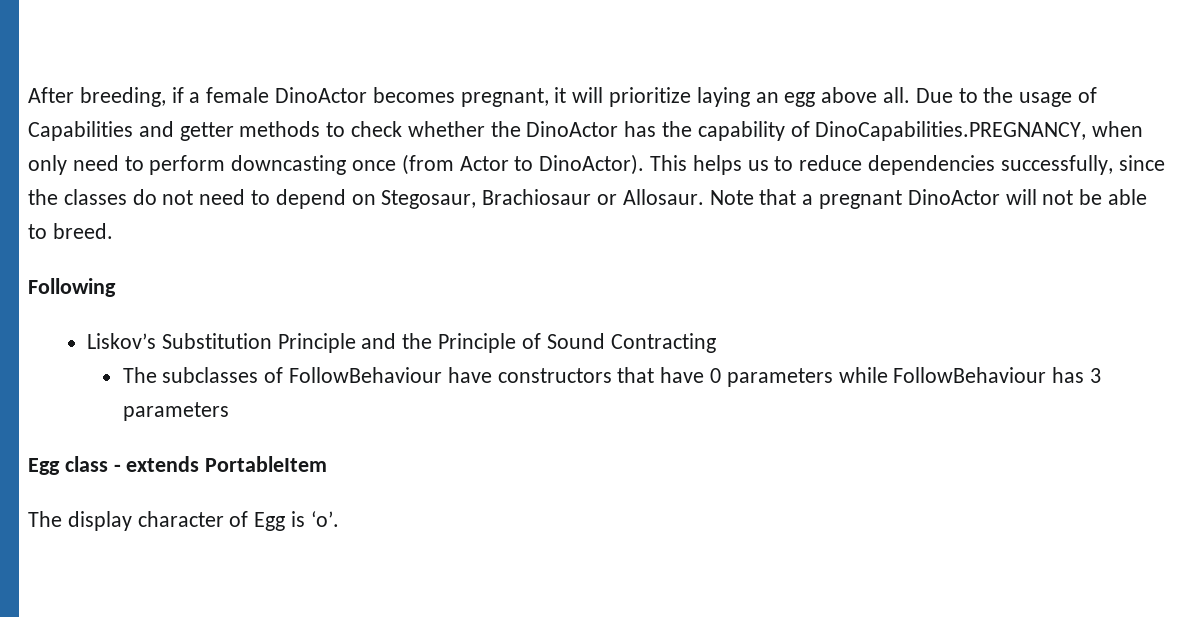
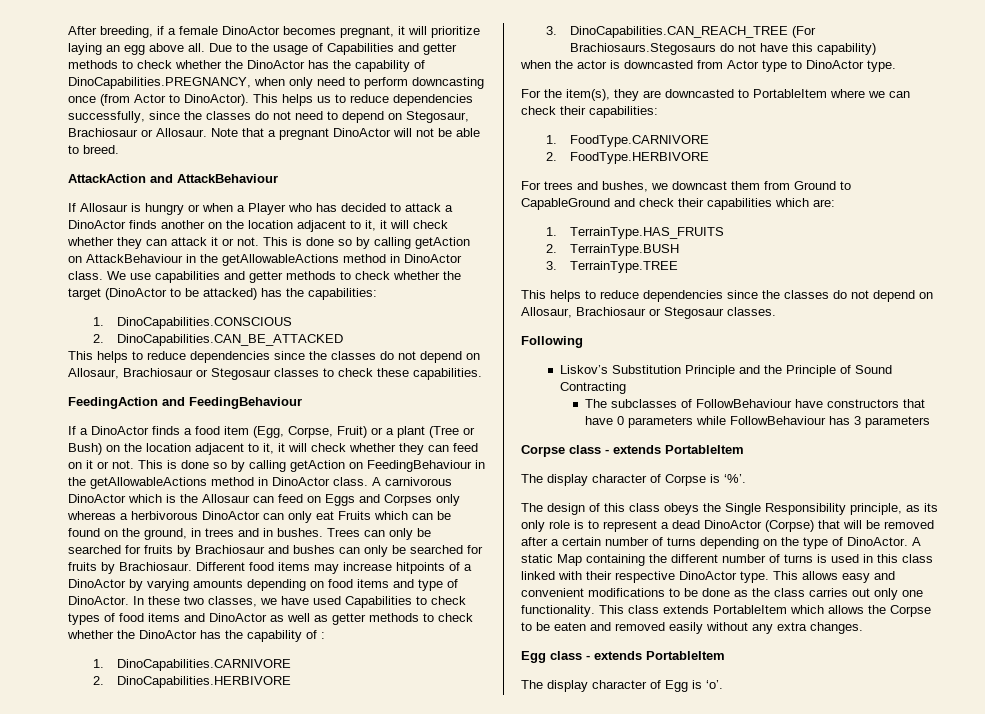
+ AttackAction and AttackBehaviour
+ If Allosaur is hungry or when a Player who has decided to attack a DinoActor finds another on the location adjacent to it, it will check whether they can attack it or not. This is done so by calling getAction on AttackBehaviour in the getAllowableActions method in DinoActor class. We use capabilities and getter methods to check whether the target (DinoActor to be attacked) has the capabilities:
+ 1. DinoCapabilities.CONSCIOUS
+ 2. DinoCapabilities.CAN_BE_ATTACKED
+ This helps to reduce dependencies since the classes do not depend on Allosaur, Brachiosaur or Stegosaur classes to check these capabilities.
+ FeedingAction and FeedingBehaviour
+ If a DinoActor finds a food item (Egg, Corpse, Fruit) or a plant (Tree or Bush) on the location adjacent to it, it will check whether they can feed on it or not. This is done so by calling getAction on FeedingBehaviour in the getAllowableActions method in DinoActor class. A carnivorous DinoActor which is the Allosaur can feed on Eggs and Corpses only whereas a herbivorous DinoActor can only eat Fruits which can be found on the ground, in trees and in bushes. Trees can only be searched for fruits by Brachiosaur and bushes can only be searched for fruits by Brachiosaur. Different food items may increase hitpoints of a DinoActor by varying amounts depending on food items and type of DinoActor. In these two classes, we have used Capabilities to check types of food items and DinoActor as well as getter methods to check whether the DinoActor has the capability of :
+ 1. DinoCapabilities.CARNIVORE
+ 2. DinoCapabilities.HERBIVORE
+ 3. DinoCapabilities.CAN_REACH_TREE (For Brachiosaurs.Stegosaurs do not have this capability)
+ when the actor is downcasted from Actor type to DinoActor type.
+ For the item(s), they are downcasted to PortableItem where we can check their capabilities:
+ 1. FoodType.CARNIVORE
+ 2. FoodType.HERBIVORE
+ For trees and bushes, we downcast them from Ground to CapableGround and check their capabilities which are:
+ 1. TerrainType.HAS_FRUITS
+ 2. TerrainType.BUSH
+ 3. TerrainType.TREE
+ This helps to reduce dependencies since the classes do not depend on Allosaur, Brachiosaur or Stegosaur classes.
+ Corpse class - extends PortableItem
+ The display character of Corpse is ‘%’.
+ The design of this class obeys the Single Responsibility principle, as its only role is to represent a dead DinoActor (Corpse) that will be removed after a certain number of turns depending on the type of DinoActor. A static Map containing the different number of turns is used in this class linked with their respective DinoActor type. This allows easy and convenient modifications to be done as the class carries out only one functionality. This class extends PortableItem which allows the Corpse to be eaten and removed easily without any extra changes.

